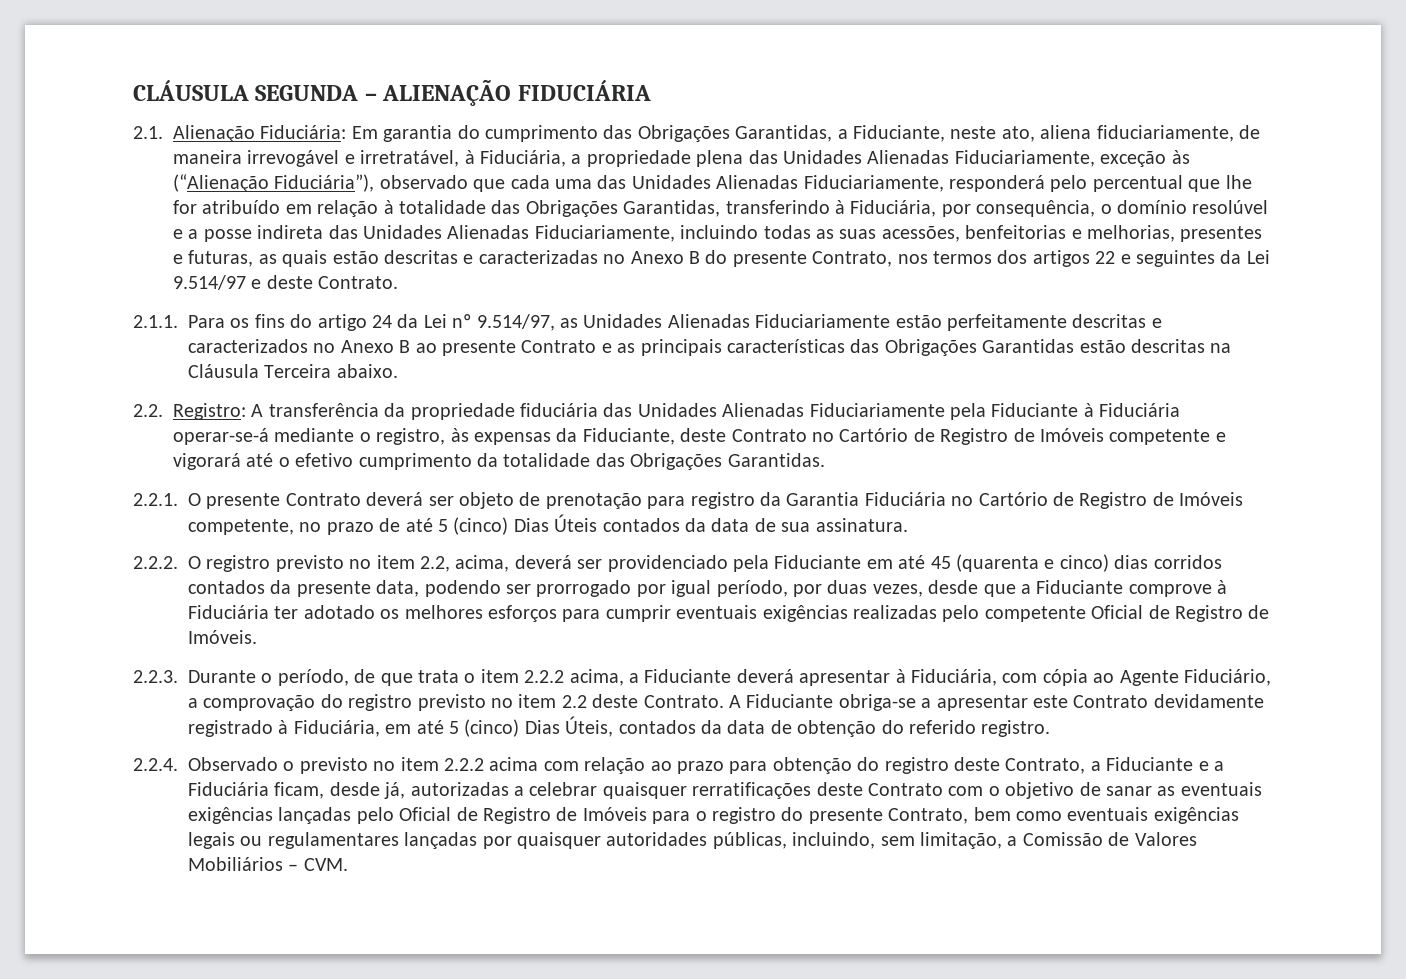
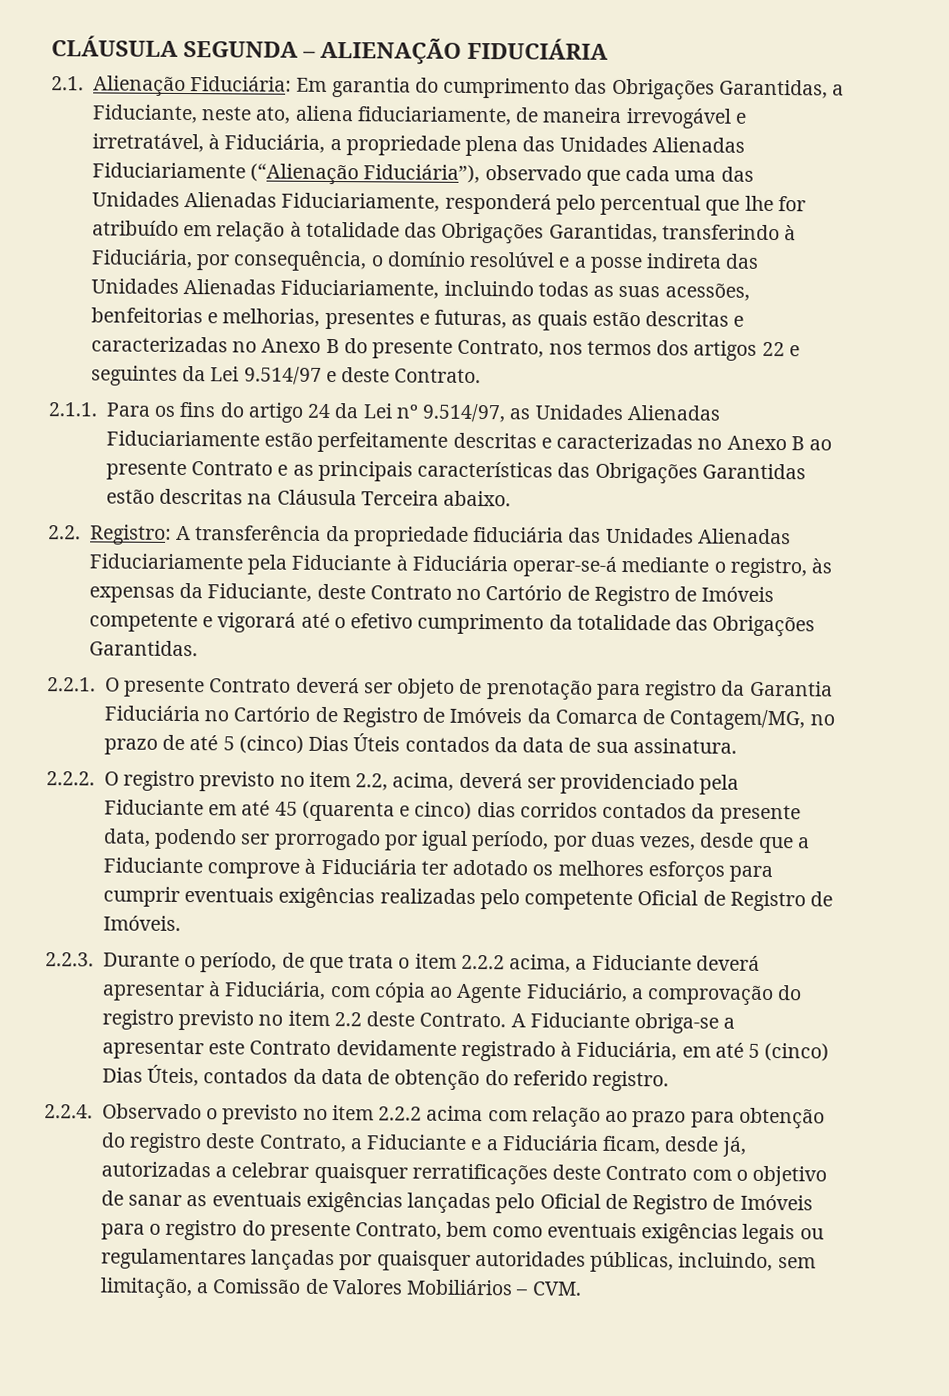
- Em garantia do cumprimento das Obrigações Garantidas, a Fiduciante, neste ato, aliena fiduciariamente, de maneira irrevogável e irretratável, à Fiduciária, a propriedade plena das Unidades Alienadas Fiduciariamente, exceção às (“Alienação Fiduciária”), observado que cada uma das Unidades Alienadas Fiduciariamente, responderá pelo percentual que lhe for atribuído em relação à totalidade das Obrigações Garantidas, transferindo à Fiduciária, por consequência, o domínio resolúvel e a posse indireta das Unidades Alienadas Fiduciariamente, incluindo todas as suas acessões, benfeitorias e melhorias, presentes e futuras, as quais estão descritas e caracterizadas no Anexo B do presente Contrato, nos termos dos artigos 22 e seguintes da Lei 9.514/97 e deste Contrato.
+ Em garantia do cumprimento das Obrigações Garantidas, a Fiduciante, neste ato, aliena fiduciariamente, de maneira irrevogável e irretratável, à Fiduciária, a propriedade plena das Unidades Alienadas Fiduciariamente (“Alienação Fiduciária”), observado que cada uma das Unidades Alienadas Fiduciariamente, responderá pelo percentual que lhe for atribuído em relação à totalidade das Obrigações Garantidas, transferindo à Fiduciária, por consequência, o domínio resolúvel e a posse indireta das Unidades Alienadas Fiduciariamente, incluindo todas as suas acessões, benfeitorias e melhorias, presentes e futuras, as quais estão descritas e caracterizadas no Anexo B do presente Contrato, nos termos dos artigos 22 e seguintes da Lei 9.514/97 e deste Contrato.
- 2.1.1. Para os fins do artigo 24 da Lei nº 9.514/97, as Unidades Alienadas Fiduciariamente estão perfeitamente descritas e caracterizados no Anexo B ao presente Contrato e as principais características das Obrigações Garantidas estão descritas na Cláusula Terceira abaixo.
+ 2.1.1. Para os fins do artigo 24 da Lei nº 9.514/97, as Unidades Alienadas Fiduciariamente estão perfeitamente descritas e caracterizadas no Anexo B ao presente Contrato e as principais características das Obrigações Garantidas estão descritas na Cláusula Terceira abaixo.
- 2.2.1. O presente Contrato deverá ser objeto de prenotação para registro da Garantia Fiduciária no Cartório de Registro de Imóveis competente, no prazo de até 5 (cinco) Dias Úteis contados da data de sua assinatura.
+ 2.2.1. O presente Contrato deverá ser objeto de prenotação para registro da Garantia Fiduciária no Cartório de Registro de Imóveis da Comarca de Contagem/MG, no prazo de até 5 (cinco) Dias Úteis contados da data de sua assinatura.

